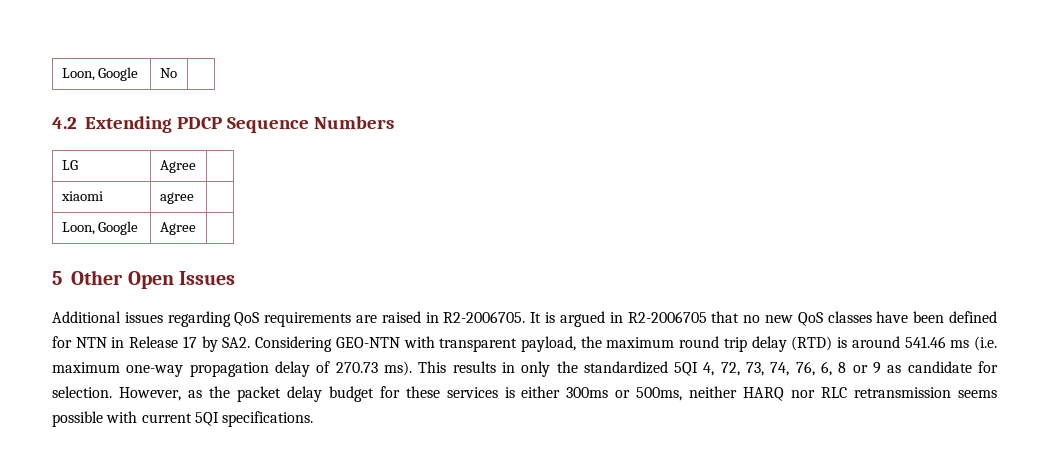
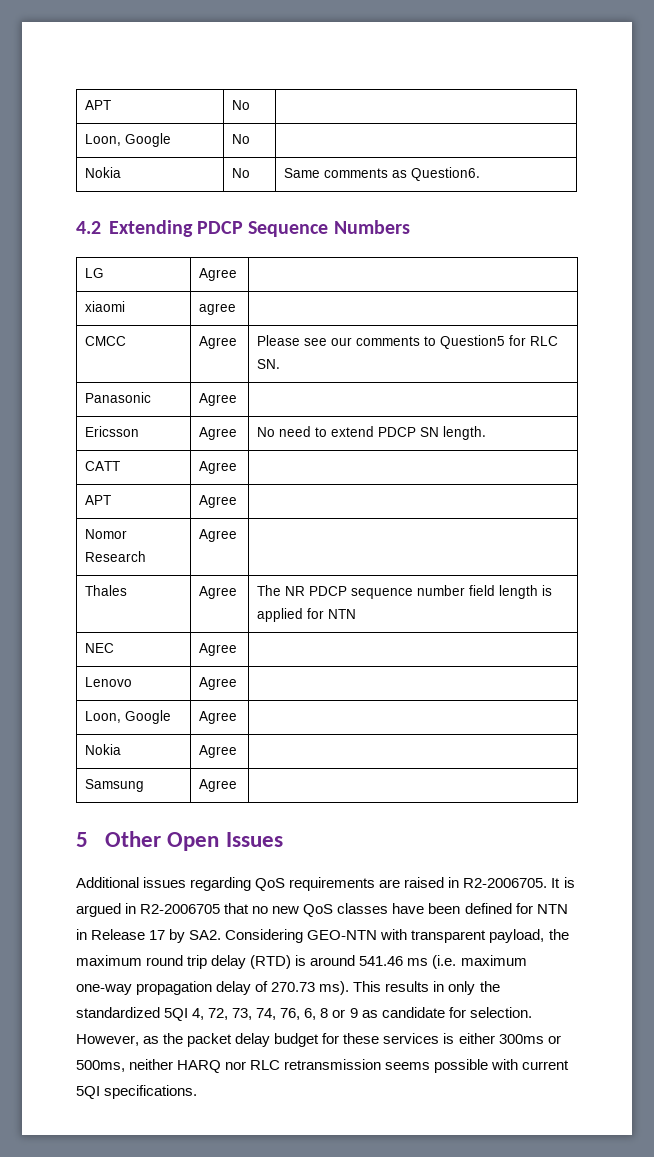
+ APT | No |
+ Nokia | No | Same comments as Question6.
+ CMCC | Agree | Please see our comments to Question5 for RLC SN.
+ Panasonic | Agree |
+ Ericsson | Agree | No need to extend PDCP SN length.
+ CATT | Agree |
+ APT | Agree |
+ Nomor Research | Agree |
+ Thales | Agree | The NR PDCP sequence number field length is applied for NTN
+ NEC | Agree |
+ Lenovo | Agree |
+ Nokia | Agree |
+ Samsung | Agree |

